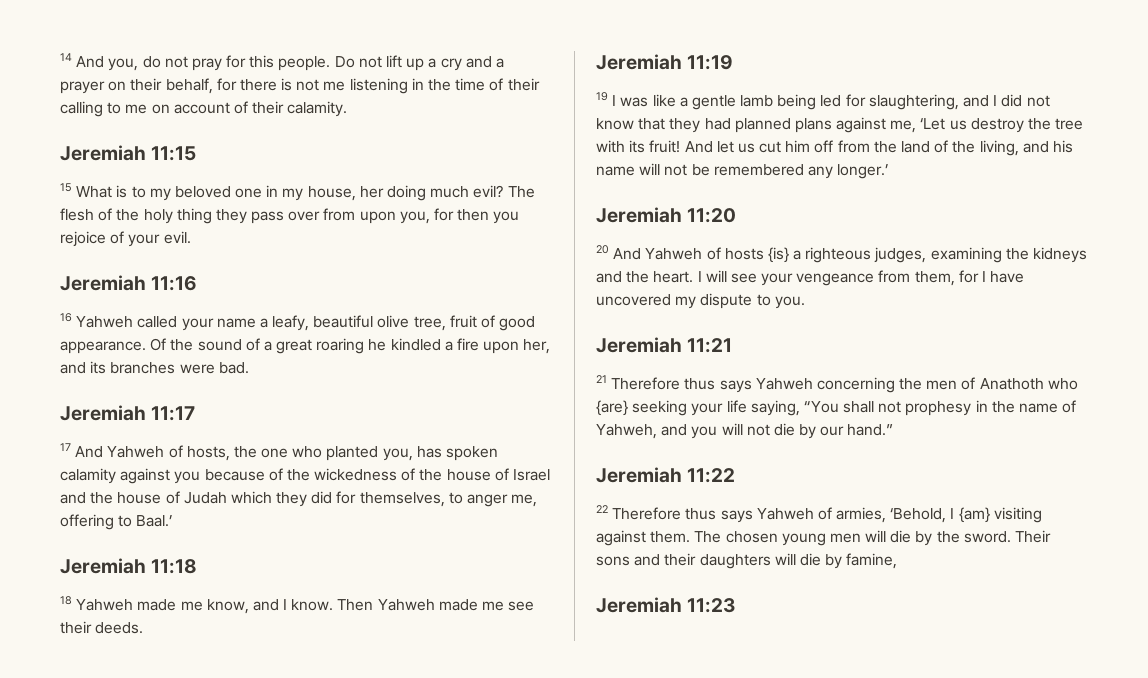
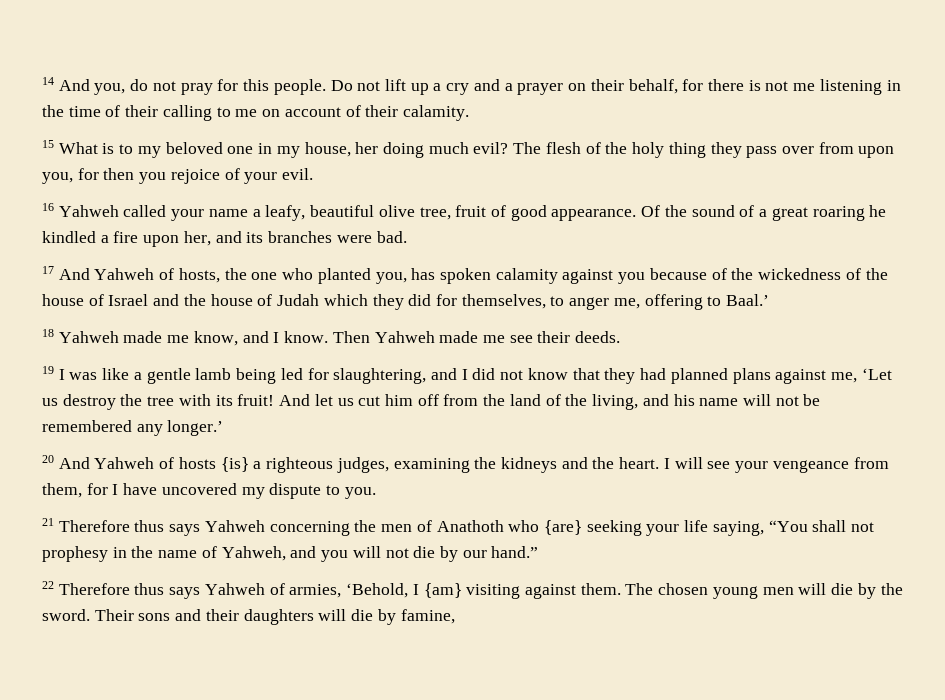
- Jeremiah 11:15
- Jeremiah 11:16
- Jeremiah 11:17
- Jeremiah 11:18
- Jeremiah 11:19
- Jeremiah 11:20
- Jeremiah 11:21
- Jeremiah 11:22
- Jeremiah 11:23

